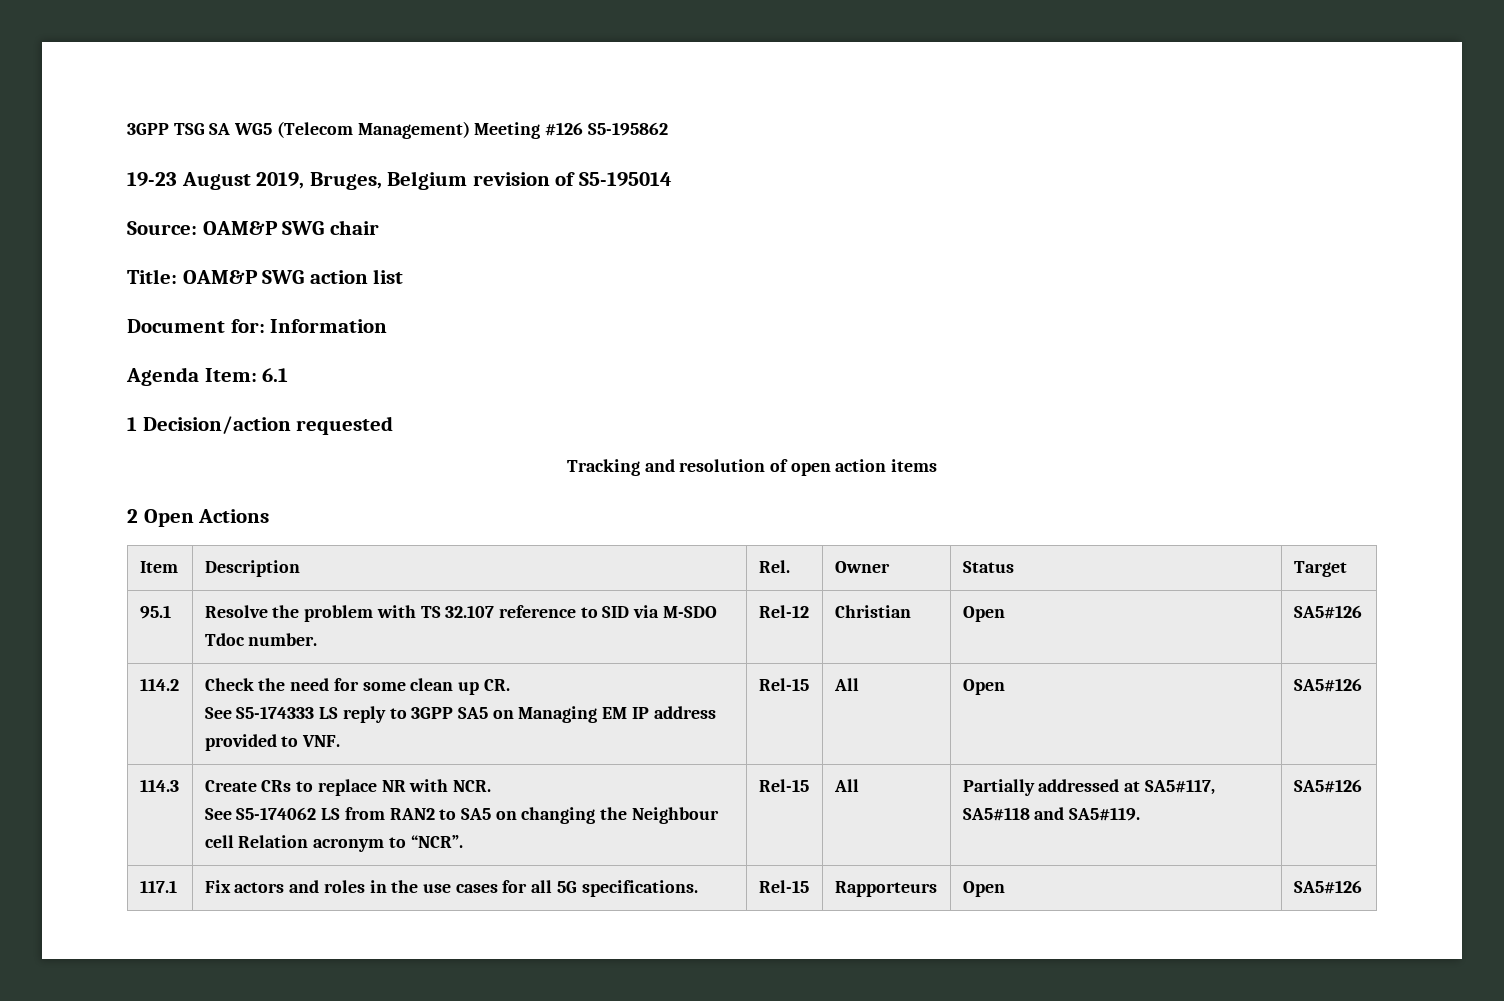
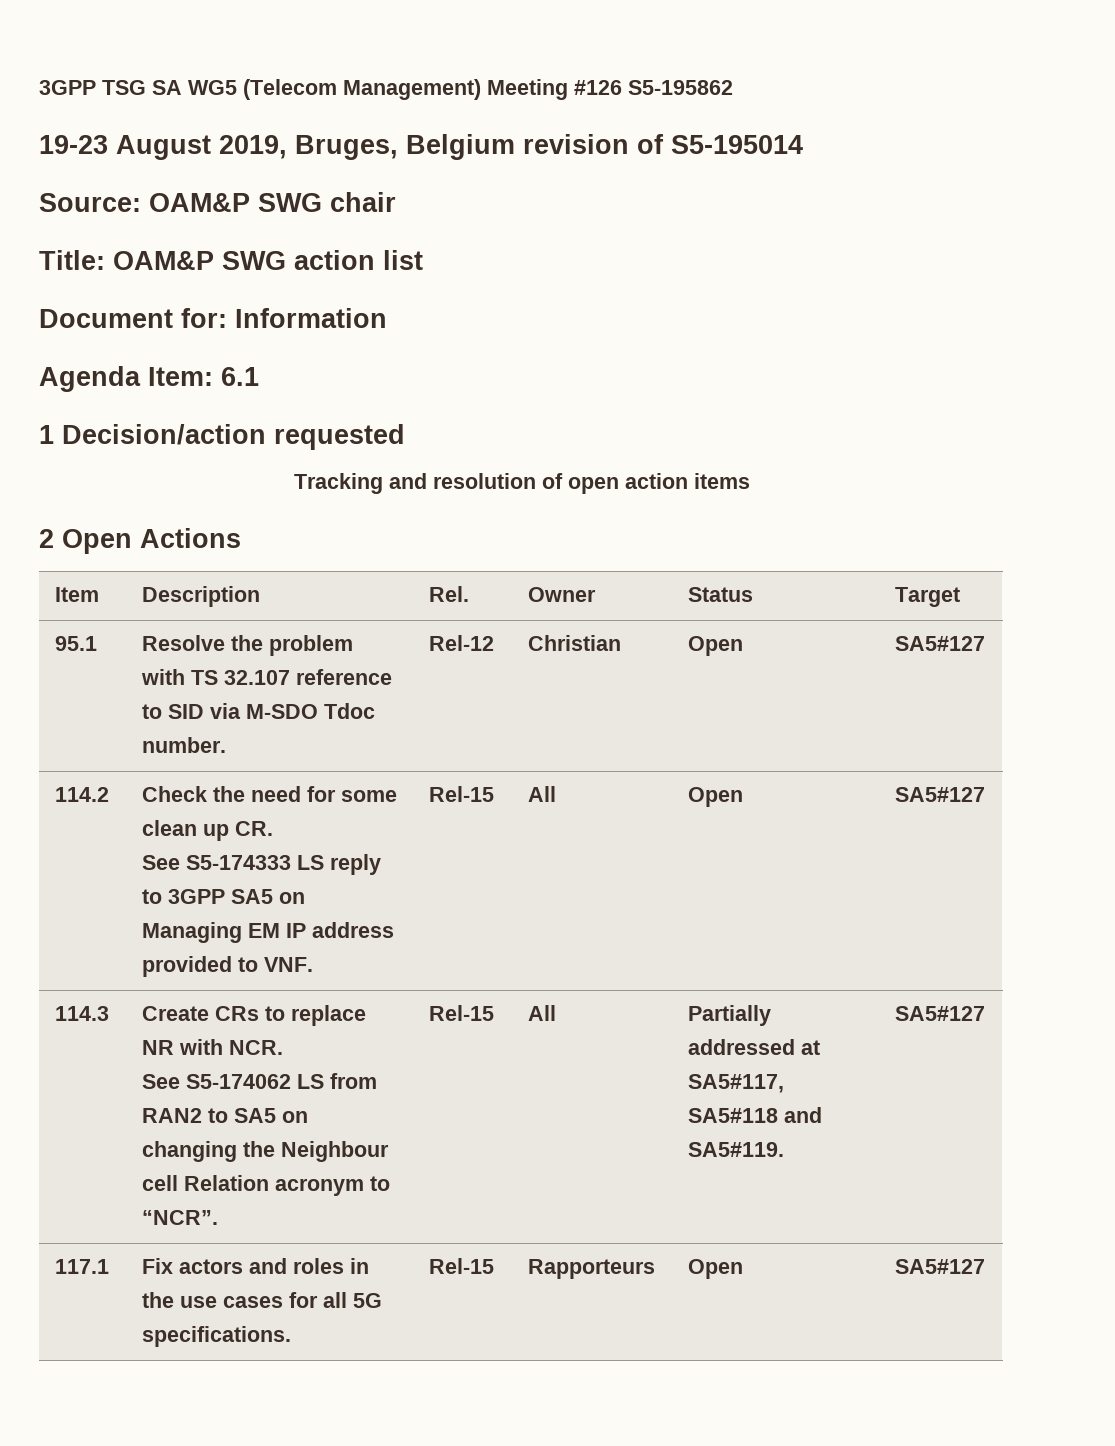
- 95.1 | Resolve the problem with TS 32.107 reference to SID via M-SDO Tdoc number. | Rel-12 | Christian | Open | SA5#126
+ 95.1 | Resolve the problem with TS 32.107 reference to SID via M-SDO Tdoc number. | Rel-12 | Christian | Open | SA5#127
  114.2 | Check the need for some clean up CR.
- See S5-174333 LS reply to 3GPP SA5 on Managing EM IP address provided to VNF. | Rel-15 | All | Open | SA5#126
+ See S5-174333 LS reply to 3GPP SA5 on Managing EM IP address provided to VNF. | Rel-15 | All | Open | SA5#127
  114.3 | Create CRs to replace NR with NCR.
- See S5-174062 LS from RAN2 to SA5 on changing the Neighbour cell Relation acronym to “NCR”. | Rel-15 | All | Partially addressed at SA5#117, SA5#118 and SA5#119. | SA5#126
+ See S5-174062 LS from RAN2 to SA5 on changing the Neighbour cell Relation acronym to “NCR”. | Rel-15 | All | Partially addressed at SA5#117, SA5#118 and SA5#119. | SA5#127
- 117.1 | Fix actors and roles in the use cases for all 5G specifications. | Rel-15 | Rapporteurs | Open | SA5#126
+ 117.1 | Fix actors and roles in the use cases for all 5G specifications. | Rel-15 | Rapporteurs | Open | SA5#127

